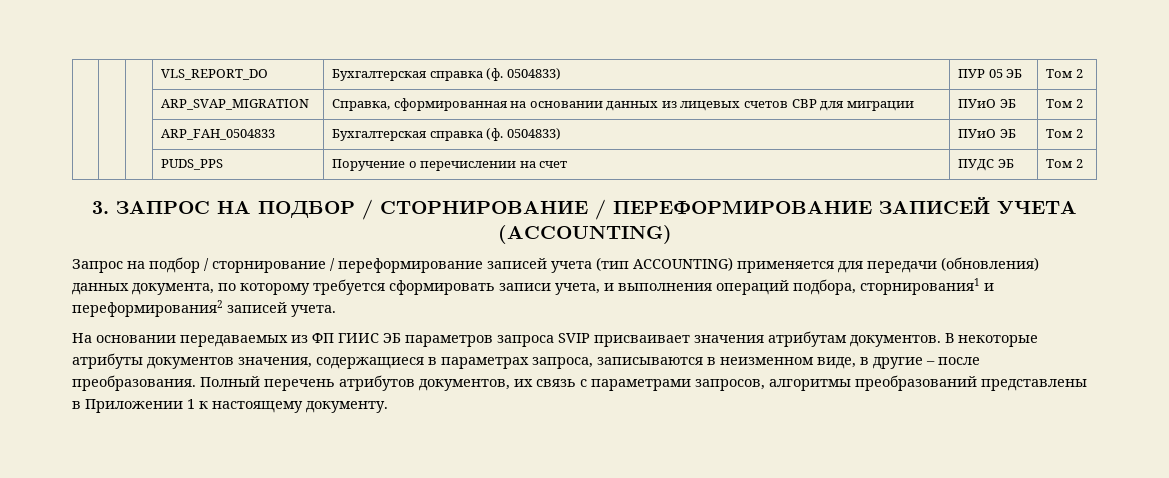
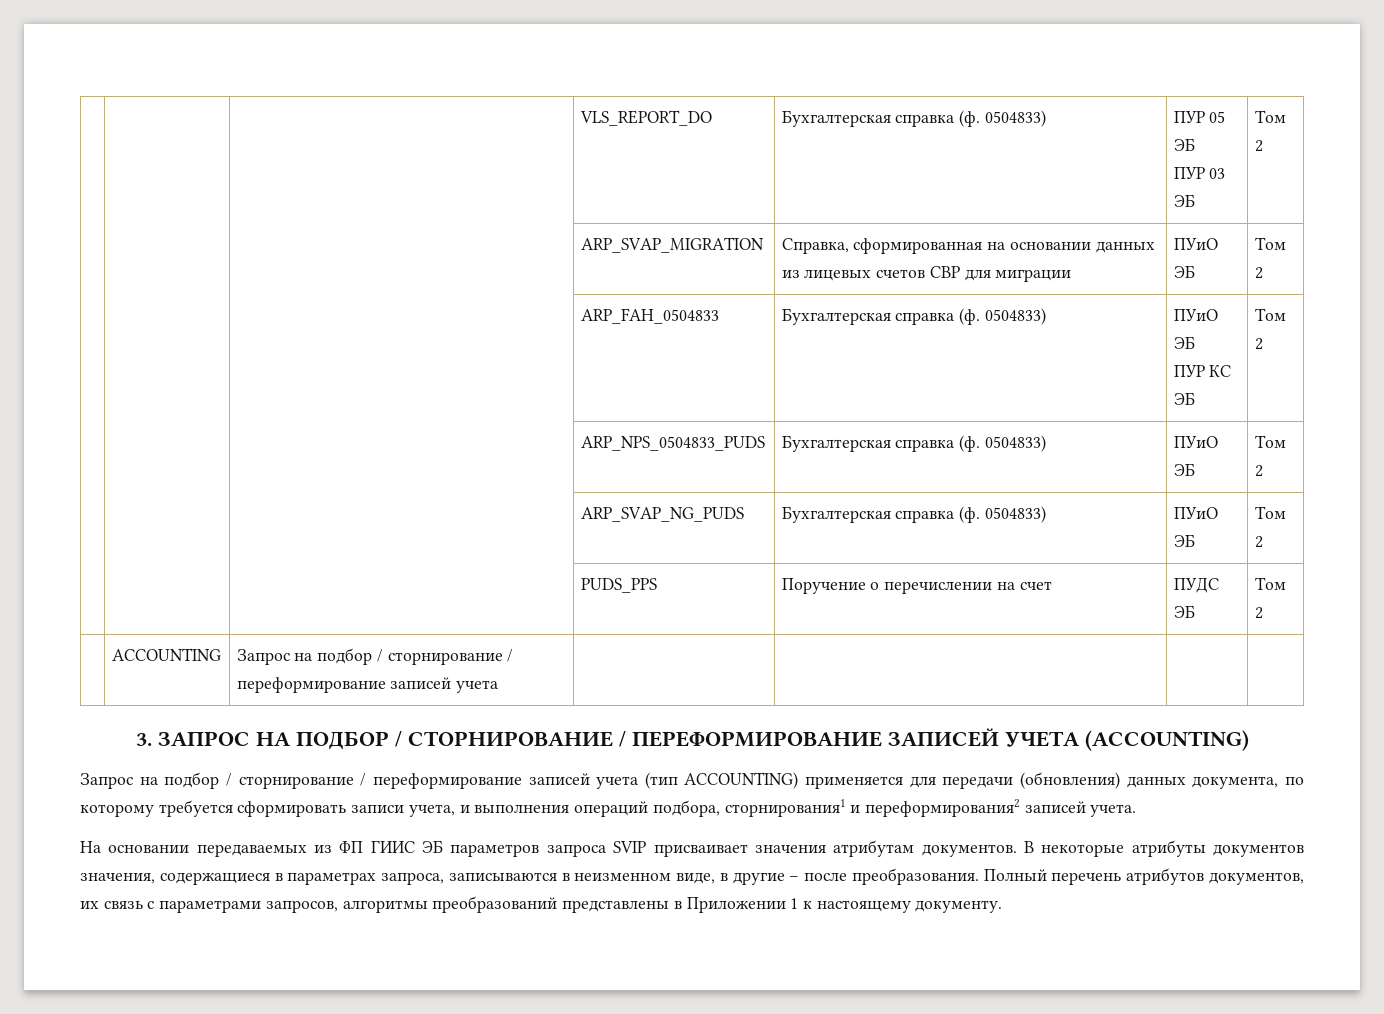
- | | | VLS_REPORT_DO | Бухгалтерская справка (ф. 0504833) | ПУР 05 ЭБ | Том 2
+ | | | VLS_REPORT_DO | Бухгалтерская справка (ф. 0504833) | ПУР 05 ЭБ
+ ПУР 03 ЭБ | Том 2
- | | | ARP_FAH_0504833 | Бухгалтерская справка (ф. 0504833) | ПУиО ЭБ | Том 2
+ | | | ARP_FAH_0504833 | Бухгалтерская справка (ф. 0504833) | ПУиО ЭБ
+ ПУР КС ЭБ | Том 2
+ | | | ARP_NPS_0504833_PUDS | Бухгалтерская справка (ф. 0504833) | ПУиО ЭБ | Том 2
+ | | | ARP_SVAP_NG_PUDS | Бухгалтерская справка (ф. 0504833) | ПУиО ЭБ | Том 2
+ | ACCOUNTING | Запрос на подбор / сторнирование / переформирование записей учета | | | |

